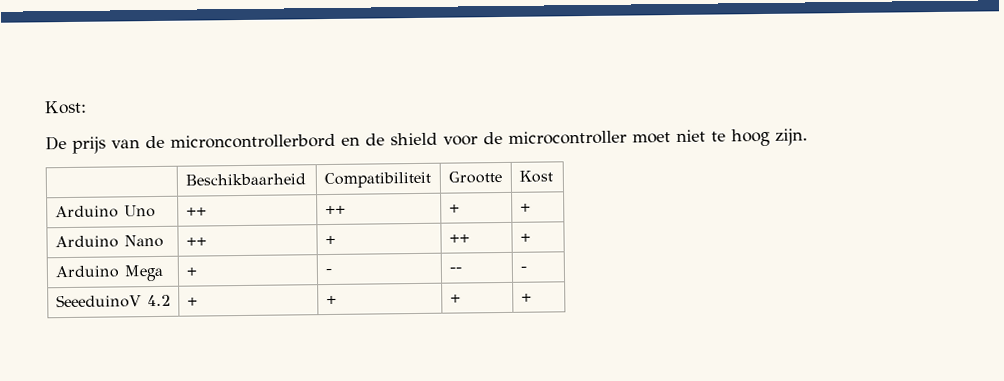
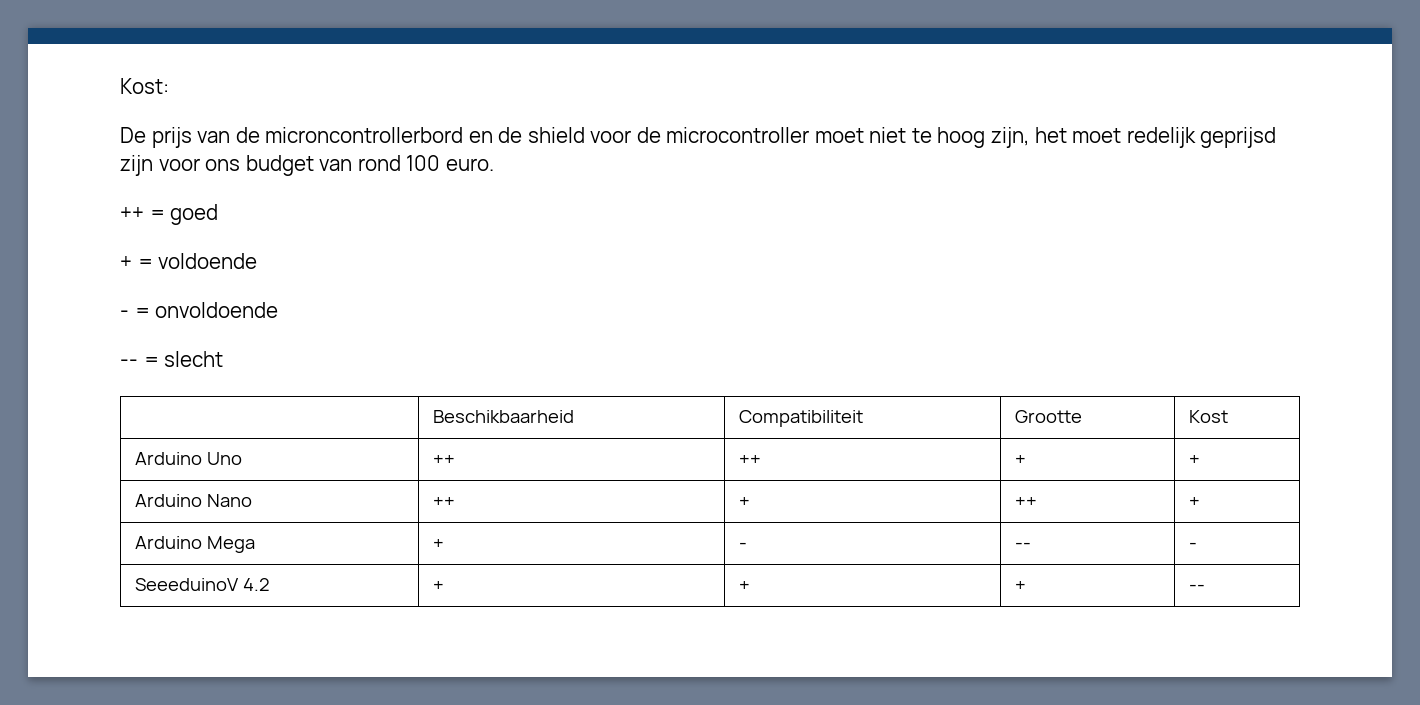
- De prijs van de microncontrollerbord en de shield voor de microcontroller moet niet te hoog zijn.
+ De prijs van de microncontrollerbord en de shield voor de microcontroller moet niet te hoog zijn, het moet redelijk geprijsd zijn voor ons budget van rond 100 euro.
+ ++ = goed
+ + = voldoende
+ - = onvoldoende
+ -- = slecht
- SeeeduinoV 4.2 | + | + | + | +
+ SeeeduinoV 4.2 | + | + | + | --

